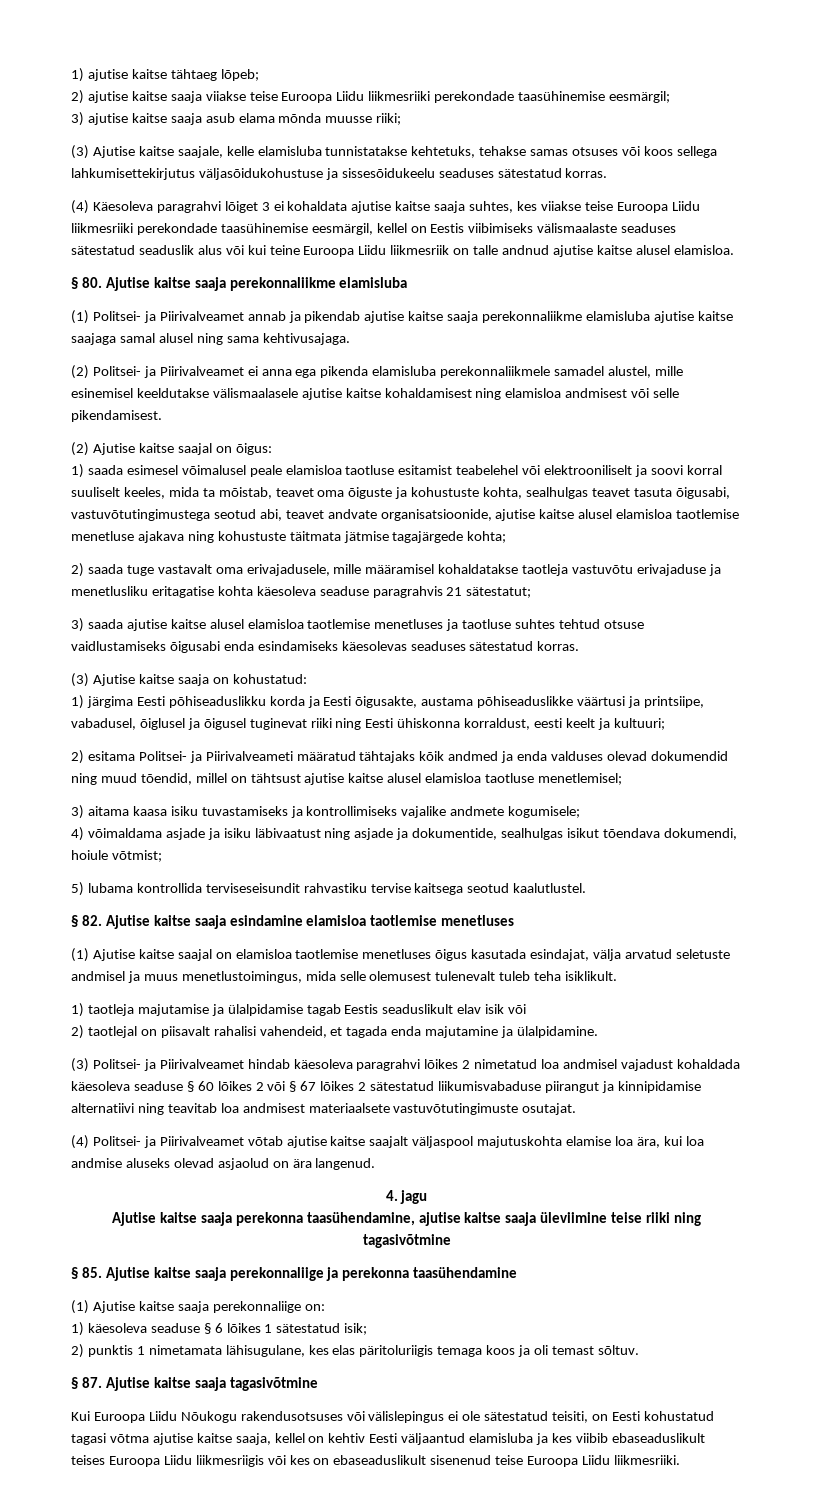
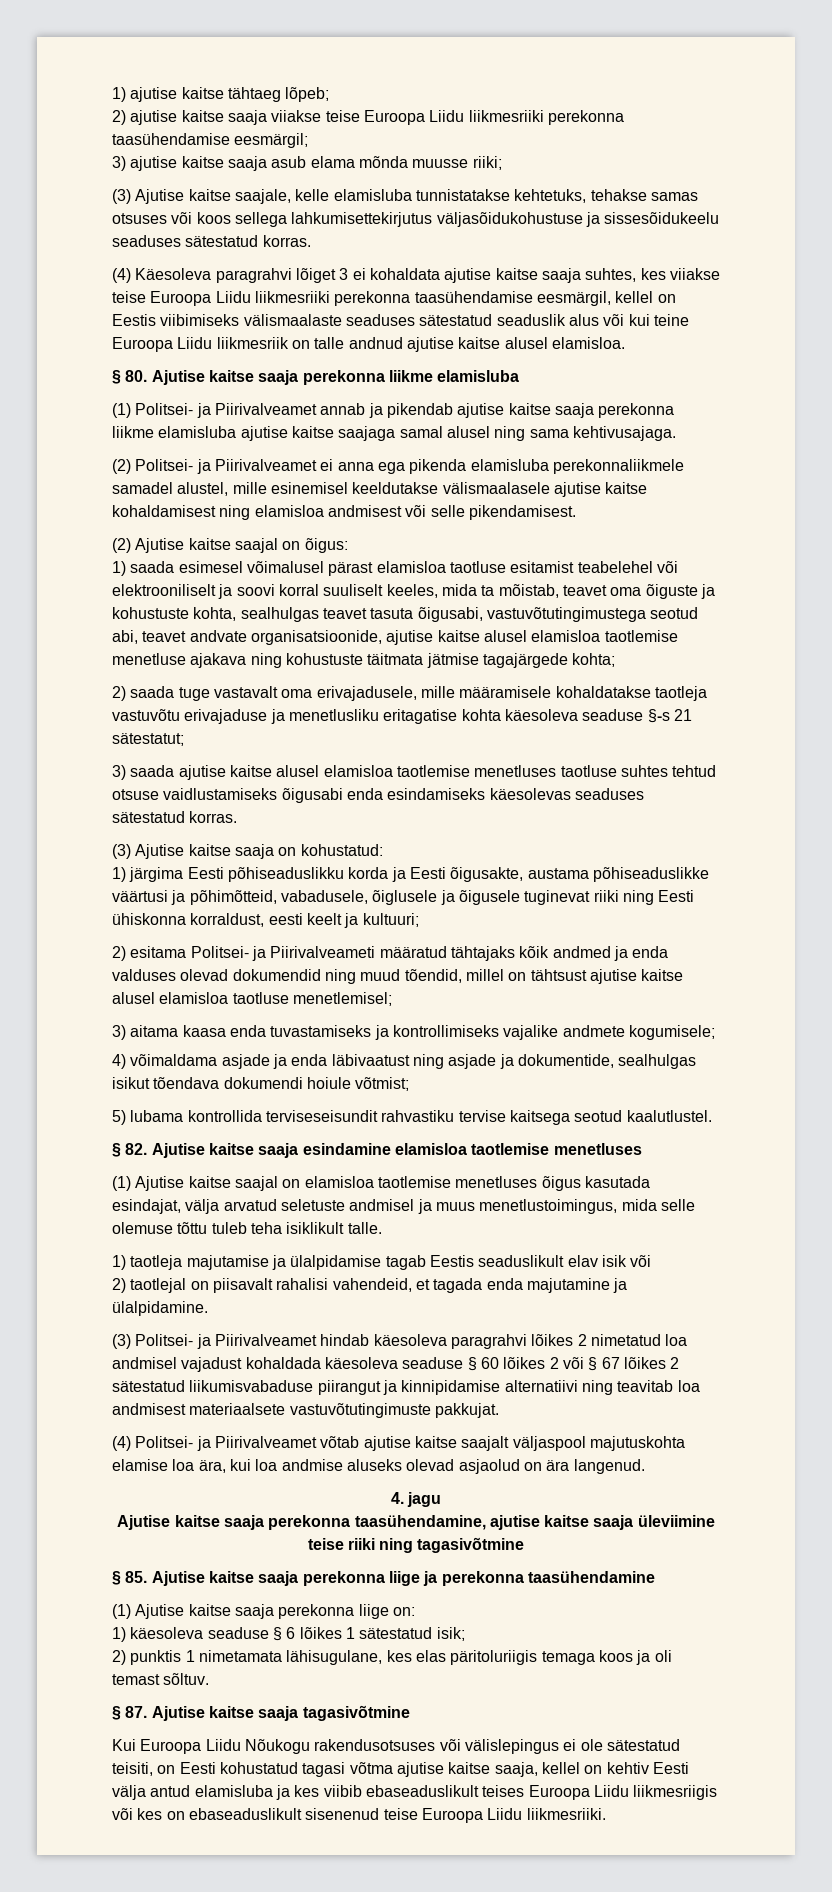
- 2) ajutise kaitse saaja viiakse teise Euroopa Liidu liikmesriiki perekondade taasühinemise eesmärgil;
+ 2) ajutise kaitse saaja viiakse teise Euroopa Liidu liikmesriiki perekonna taasühendamise eesmärgil;
- (4) Käesoleva paragrahvi lõiget 3 ei kohaldata ajutise kaitse saaja suhtes, kes viiakse teise Euroopa Liidu liikmesriiki perekondade taasühinemise eesmärgil, kellel on Eestis viibimiseks välismaalaste seaduses sätestatud seaduslik alus või kui teine Euroopa Liidu liikmesriik on talle andnud ajutise kaitse alusel elamisloa.
+ (4) Käesoleva paragrahvi lõiget 3 ei kohaldata ajutise kaitse saaja suhtes, kes viiakse teise Euroopa Liidu liikmesriiki perekonna taasühendamise eesmärgil, kellel on Eestis viibimiseks välismaalaste seaduses sätestatud seaduslik alus või kui teine Euroopa Liidu liikmesriik on talle andnud ajutise kaitse alusel elamisloa.
- § 80. Ajutise kaitse saaja perekonnaliikme elamisluba
+ § 80. Ajutise kaitse saaja perekonna liikme elamisluba
- (1) Politsei- ja Piirivalveamet annab ja pikendab ajutise kaitse saaja perekonnaliikme elamisluba ajutise kaitse saajaga samal alusel ning sama kehtivusajaga.
+ (1) Politsei- ja Piirivalveamet annab ja pikendab ajutise kaitse saaja perekonna liikme elamisluba ajutise kaitse saajaga samal alusel ning sama kehtivusajaga.
- 1) saada esimesel võimalusel peale elamisloa taotluse esitamist teabelehel või elektrooniliselt ja soovi korral suuliselt keeles, mida ta mõistab, teavet oma õiguste ja kohustuste kohta, sealhulgas teavet tasuta õigusabi, vastuvõtutingimustega seotud abi, teavet andvate organisatsioonide, ajutise kaitse alusel elamisloa taotlemise menetluse ajakava ning kohustuste täitmata jätmise tagajärgede kohta;
+ 1) saada esimesel võimalusel pärast elamisloa taotluse esitamist teabelehel või elektrooniliselt ja soovi korral suuliselt keeles, mida ta mõistab, teavet oma õiguste ja kohustuste kohta, sealhulgas teavet tasuta õigusabi, vastuvõtutingimustega seotud abi, teavet andvate organisatsioonide, ajutise kaitse alusel elamisloa taotlemise menetluse ajakava ning kohustuste täitmata jätmise tagajärgede kohta;
- 2) saada tuge vastavalt oma erivajadusele, mille määramisel kohaldatakse taotleja vastuvõtu erivajaduse ja menetlusliku eritagatise kohta käesoleva seaduse paragrahvis 21 sätestatut;
+ 2) saada tuge vastavalt oma erivajadusele, mille määramisele kohaldatakse taotleja vastuvõtu erivajaduse ja menetlusliku eritagatise kohta käesoleva seaduse §-s 21 sätestatut;
- 3) saada ajutise kaitse alusel elamisloa taotlemise menetluses ja taotluse suhtes tehtud otsuse vaidlustamiseks õigusabi enda esindamiseks käesolevas seaduses sätestatud korras.
+ 3) saada ajutise kaitse alusel elamisloa taotlemise menetluses taotluse suhtes tehtud otsuse vaidlustamiseks õigusabi enda esindamiseks käesolevas seaduses sätestatud korras.
- 1) järgima Eesti põhiseaduslikku korda ja Eesti õigusakte, austama põhiseaduslikke väärtusi ja printsiipe, vabadusel, õiglusel ja õigusel tuginevat riiki ning Eesti ühiskonna korraldust, eesti keelt ja kultuuri;
+ 1) järgima Eesti põhiseaduslikku korda ja Eesti õigusakte, austama põhiseaduslikke väärtusi ja põhimõtteid, vabadusele, õiglusele ja õigusele tuginevat riiki ning Eesti ühiskonna korraldust, eesti keelt ja kultuuri;
- 3) aitama kaasa isiku tuvastamiseks ja kontrollimiseks vajalike andmete kogumisele;
+ 3) aitama kaasa enda tuvastamiseks ja kontrollimiseks vajalike andmete kogumisele;
- 4) võimaldama asjade ja isiku läbivaatust ning asjade ja dokumentide, sealhulgas isikut tõendava dokumendi, hoiule võtmist;
+ 4) võimaldama asjade ja enda läbivaatust ning asjade ja dokumentide, sealhulgas isikut tõendava dokumendi hoiule võtmist;
- (1) Ajutise kaitse saajal on elamisloa taotlemise menetluses õigus kasutada esindajat, välja arvatud seletuste andmisel ja muus menetlustoimingus, mida selle olemusest tulenevalt tuleb teha isiklikult.
+ (1) Ajutise kaitse saajal on elamisloa taotlemise menetluses õigus kasutada esindajat, välja arvatud seletuste andmisel ja muus menetlustoimingus, mida selle olemuse tõttu tuleb teha isiklikult talle.
- (3) Politsei- ja Piirivalveamet hindab käesoleva paragrahvi lõikes 2 nimetatud loa andmisel vajadust kohaldada käesoleva seaduse § 60 lõikes 2 või § 67 lõikes 2 sätestatud liikumisvabaduse piirangut ja kinnipidamise alternatiivi ning teavitab loa andmisest materiaalsete vastuvõtutingimuste osutajat.
+ (3) Politsei- ja Piirivalveamet hindab käesoleva paragrahvi lõikes 2 nimetatud loa andmisel vajadust kohaldada käesoleva seaduse § 60 lõikes 2 või § 67 lõikes 2 sätestatud liikumisvabaduse piirangut ja kinnipidamise alternatiivi ning teavitab loa andmisest materiaalsete vastuvõtutingimuste pakkujat.
- § 85. Ajutise kaitse saaja perekonnaliige ja perekonna taasühendamine
+ § 85. Ajutise kaitse saaja perekonna liige ja perekonna taasühendamine
- (1) Ajutise kaitse saaja perekonnaliige on:
+ (1) Ajutise kaitse saaja perekonna liige on:
- Kui Euroopa Liidu Nõukogu rakendusotsuses või välislepingus ei ole sätestatud teisiti, on Eesti kohustatud tagasi võtma ajutise kaitse saaja, kellel on kehtiv Eesti väljaantud elamisluba ja kes viibib ebaseaduslikult teises Euroopa Liidu liikmesriigis või kes on ebaseaduslikult sisenenud teise Euroopa Liidu liikmesriiki.
+ Kui Euroopa Liidu Nõukogu rakendusotsuses või välislepingus ei ole sätestatud teisiti, on Eesti kohustatud tagasi võtma ajutise kaitse saaja, kellel on kehtiv Eesti välja antud elamisluba ja kes viibib ebaseaduslikult teises Euroopa Liidu liikmesriigis või kes on ebaseaduslikult sisenenud teise Euroopa Liidu liikmesriiki.

